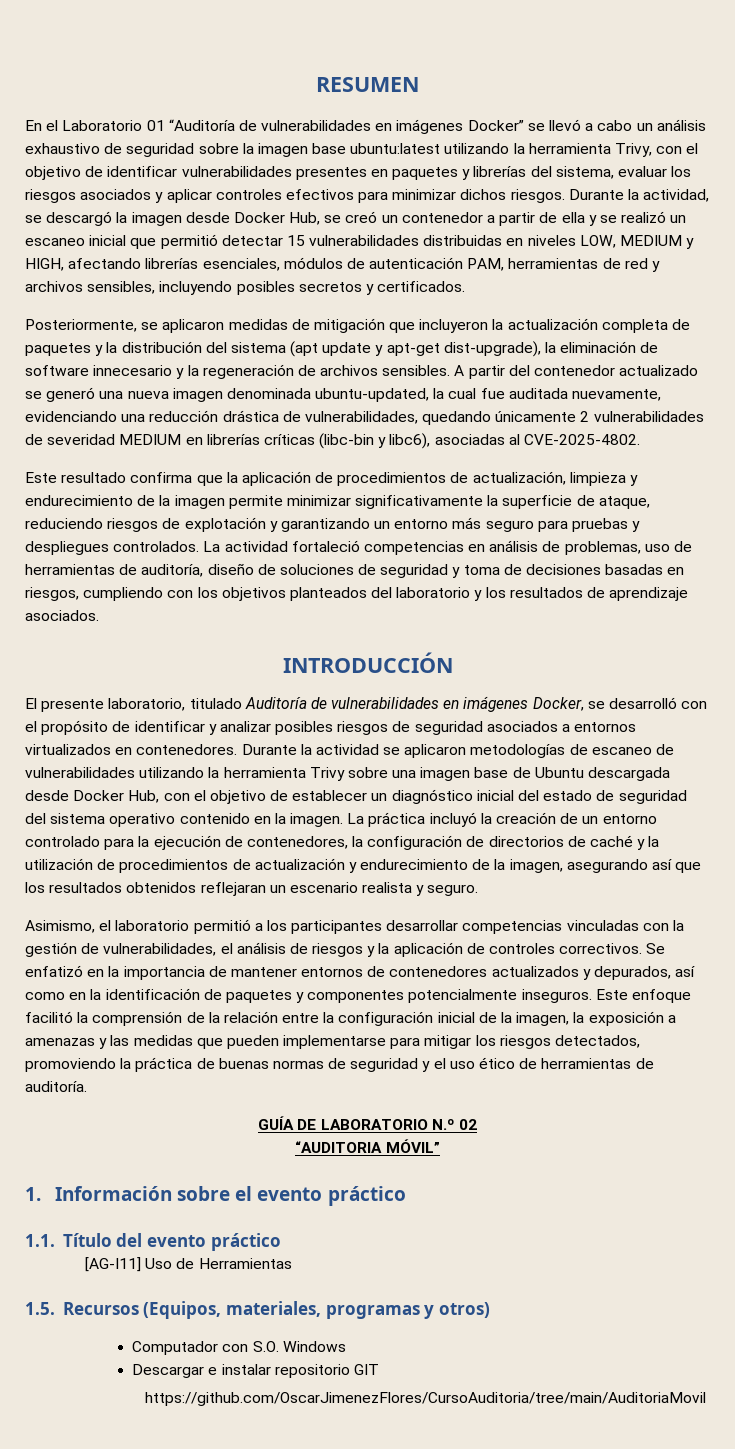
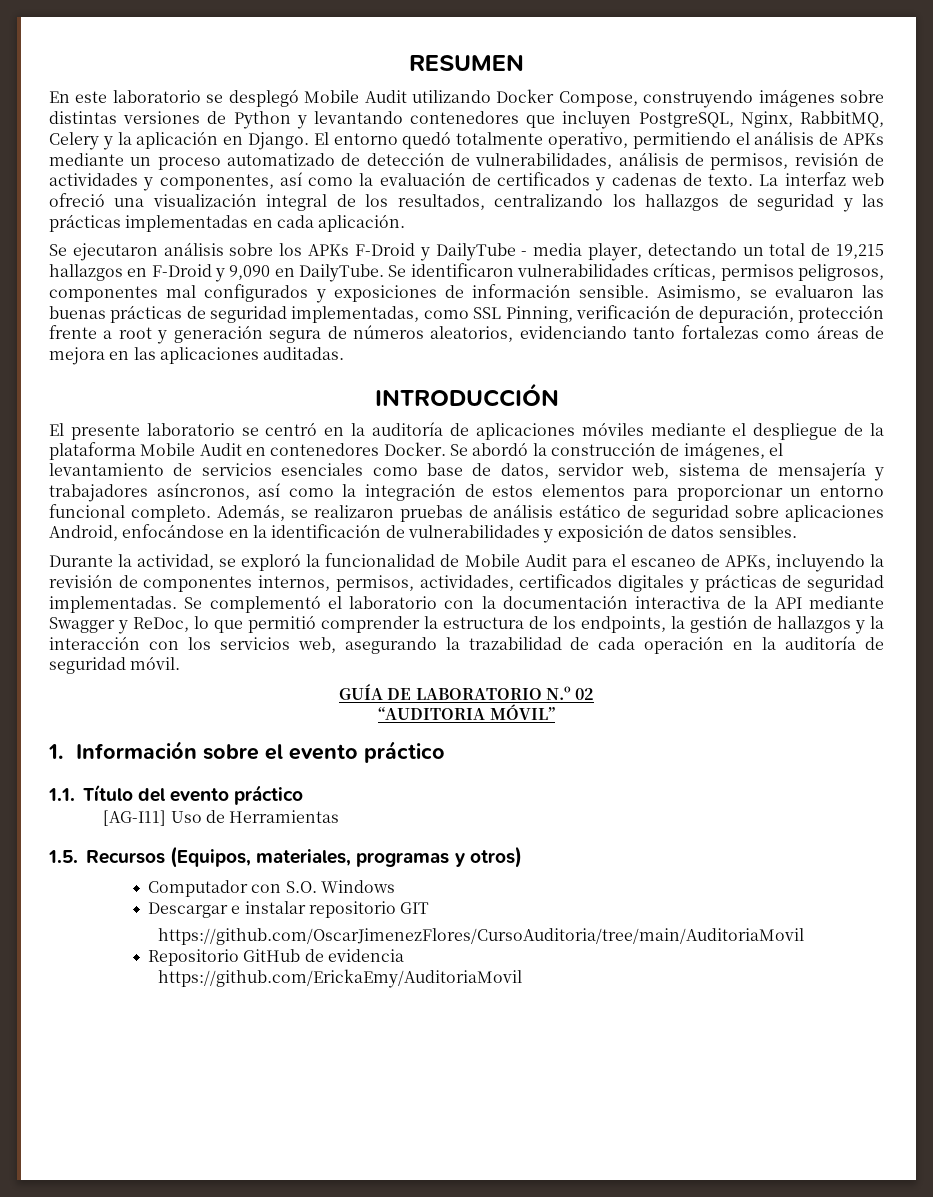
- En el Laboratorio 01 “Auditoría de vulnerabilidades en imágenes Docker” se llevó a cabo un análisis exhaustivo de seguridad sobre la imagen base ubuntu:latest utilizando la herramienta Trivy, con el objetivo de identificar vulnerabilidades presentes en paquetes y librerías del sistema, evaluar los riesgos asociados y aplicar controles efectivos para minimizar dichos riesgos. Durante la actividad, se descargó la imagen desde Docker Hub, se creó un contenedor a partir de ella y se realizó un escaneo inicial que permitió detectar 15 vulnerabilidades distribuidas en niveles LOW, MEDIUM y HIGH, afectando librerías esenciales, módulos de autenticación PAM, herramientas de red y archivos sensibles, incluyendo posibles secretos y certificados.
- Posteriormente, se aplicaron medidas de mitigación que incluyeron la actualización completa de paquetes y la distribución del sistema (apt update y apt-get dist-upgrade), la eliminación de software innecesario y la regeneración de archivos sensibles. A partir del contenedor actualizado se generó una nueva imagen denominada ubuntu-updated, la cual fue auditada nuevamente, evidenciando una reducción drástica de vulnerabilidades, quedando únicamente 2 vulnerabilidades de severidad MEDIUM en librerías críticas (libc-bin y libc6), asociadas al CVE-2025-4802.
- Este resultado confirma que la aplicación de procedimientos de actualización, limpieza y endurecimiento de la imagen permite minimizar significativamente la superficie de ataque, reduciendo riesgos de explotación y garantizando un entorno más seguro para pruebas y despliegues controlados. La actividad fortaleció competencias en análisis de problemas, uso de herramientas de auditoría, diseño de soluciones de seguridad y toma de decisiones basadas en riesgos, cumpliendo con los objetivos planteados del laboratorio y los resultados de aprendizaje asociados.
+ En este laboratorio se desplegó Mobile Audit utilizando Docker Compose, construyendo imágenes sobre distintas versiones de Python y levantando contenedores que incluyen PostgreSQL, Nginx, RabbitMQ, Celery y la aplicación en Django. El entorno quedó totalmente operativo, permitiendo el análisis de APKs mediante un proceso automatizado de detección de vulnerabilidades, análisis de permisos, revisión de actividades y componentes, así como la evaluación de certificados y cadenas de texto. La interfaz web ofreció una visualización integral de los resultados, centralizando los hallazgos de seguridad y las prácticas implementadas en cada aplicación.
+ Se ejecutaron análisis sobre los APKs F-Droid y DailyTube - media player, detectando un total de 19,215 hallazgos en F-Droid y 9,090 en DailyTube. Se identificaron vulnerabilidades críticas, permisos peligrosos, componentes mal configurados y exposiciones de información sensible. Asimismo, se evaluaron las buenas prácticas de seguridad implementadas, como SSL Pinning, verificación de depuración, protección frente a root y generación segura de números aleatorios, evidenciando tanto fortalezas como áreas de mejora en las aplicaciones auditadas.
  INTRODUCCIÓN
- El presente laboratorio, titulado Auditoría de vulnerabilidades en imágenes Docker, se desarrolló con el propósito de identificar y analizar posibles riesgos de seguridad asociados a entornos virtualizados en contenedores. Durante la actividad se aplicaron metodologías de escaneo de vulnerabilidades utilizando la herramienta Trivy sobre una imagen base de Ubuntu descargada desde Docker Hub, con el objetivo de establecer un diagnóstico inicial del estado de seguridad del sistema operativo contenido en la imagen. La práctica incluyó la creación de un entorno controlado para la ejecución de contenedores, la configuración de directorios de caché y la utilización de procedimientos de actualización y endurecimiento de la imagen, asegurando así que los resultados obtenidos reflejaran un escenario realista y seguro.
- Asimismo, el laboratorio permitió a los participantes desarrollar competencias vinculadas con la gestión de vulnerabilidades, el análisis de riesgos y la aplicación de controles correctivos. Se enfatizó en la importancia de mantener entornos de contenedores actualizados y depurados, así como en la identificación de paquetes y componentes potencialmente inseguros. Este enfoque facilitó la comprensión de la relación entre la configuración inicial de la imagen, la exposición a amenazas y las medidas que pueden implementarse para mitigar los riesgos detectados, promoviendo la práctica de buenas normas de seguridad y el uso ético de herramientas de auditoría.
+ El presente laboratorio se centró en la auditoría de aplicaciones móviles mediante el despliegue de la plataforma Mobile Audit en contenedores Docker. Se abordó la construcción de imágenes, el levantamiento de servicios esenciales como base de datos, servidor web, sistema de mensajería y trabajadores asíncronos, así como la integración de estos elementos para proporcionar un entorno funcional completo. Además, se realizaron pruebas de análisis estático de seguridad sobre aplicaciones Android, enfocándose en la identificación de vulnerabilidades y exposición de datos sensibles.
+ Durante la actividad, se exploró la funcionalidad de Mobile Audit para el escaneo de APKs, incluyendo la revisión de componentes internos, permisos, actividades, certificados digitales y prácticas de seguridad implementadas. Se complementó el laboratorio con la documentación interactiva de la API mediante Swagger y ReDoc, lo que permitió comprender la estructura de los endpoints, la gestión de hallazgos y la interacción con los servicios web, asegurando la trazabilidad de cada operación en la auditoría de seguridad móvil.
+ Repositorio GitHub de evidencia
+ https://github.com/ErickaEmy/AuditoriaMovil

